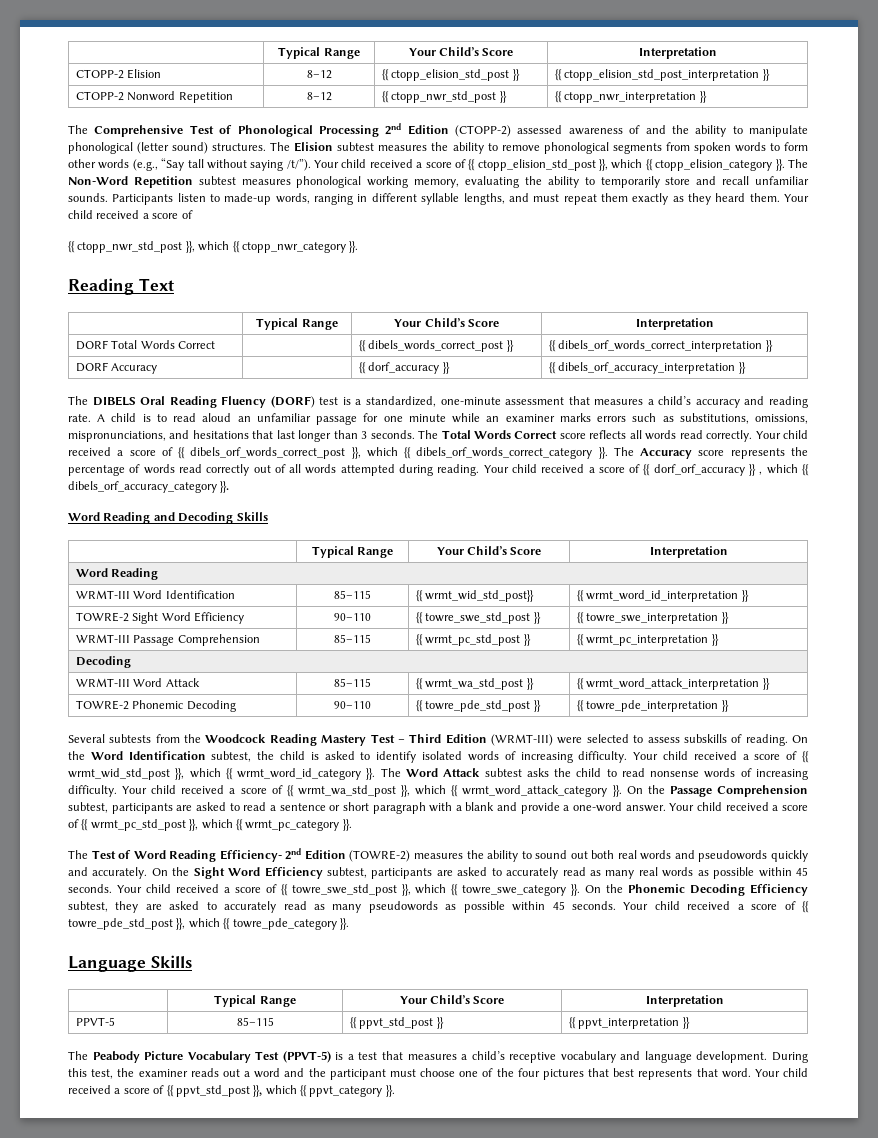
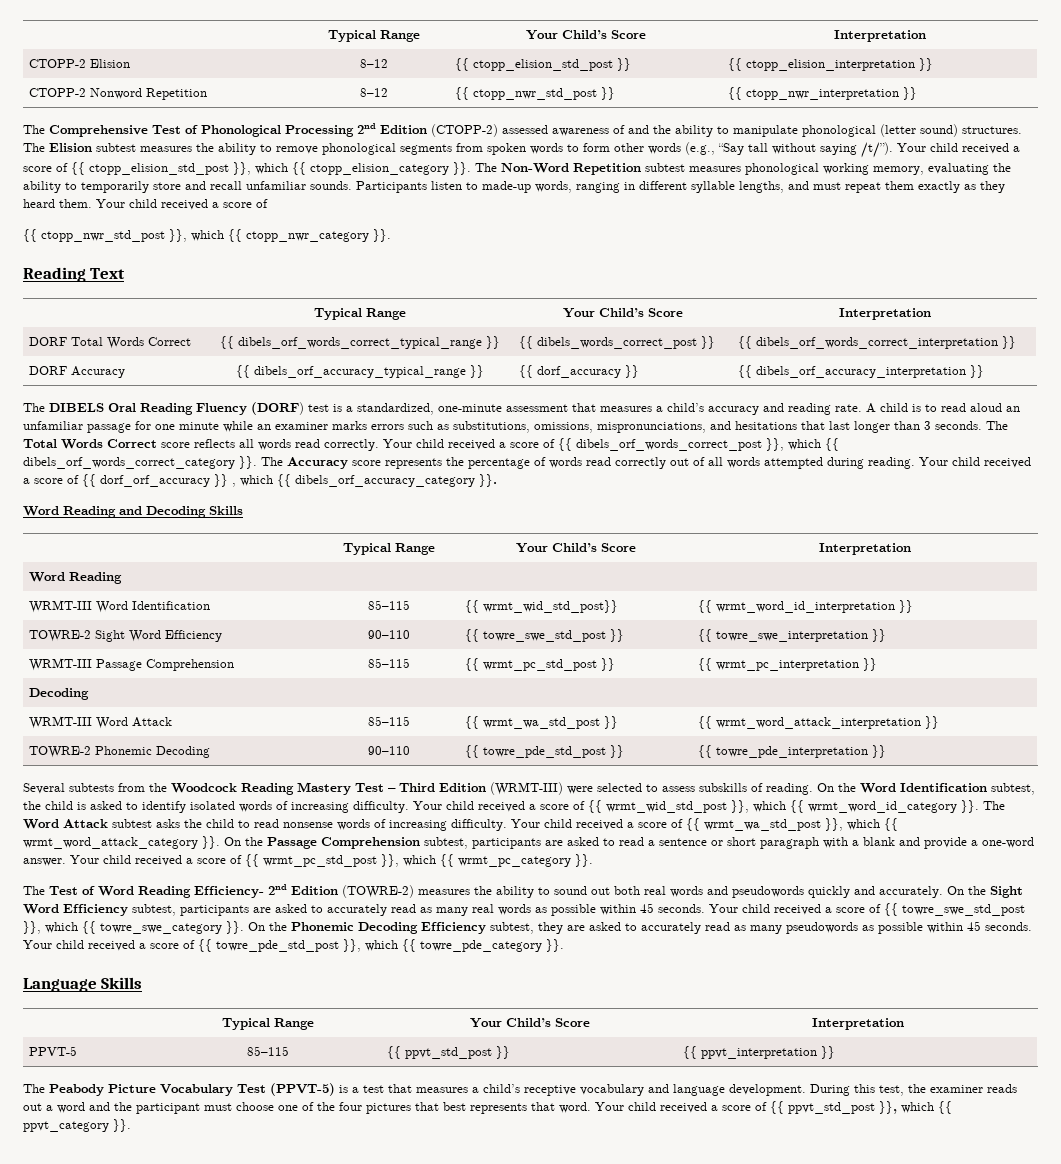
- CTOPP-2 Elision | 8–12 | {{ ctopp_elision_std_post }} | {{ ctopp_elision_std_post_interpretation }}
+ CTOPP-2 Elision | 8–12 | {{ ctopp_elision_std_post }} | {{ ctopp_elision_interpretation }}
- DORF Total Words Correct | | {{ dibels_words_correct_post }} | {{ dibels_orf_words_correct_interpretation }}
+ DORF Total Words Correct | {{ dibels_orf_words_correct_typical_range }} | {{ dibels_words_correct_post }} | {{ dibels_orf_words_correct_interpretation }}
- DORF Accuracy | | {{ dorf_accuracy }} | {{ dibels_orf_accuracy_interpretation }}
+ DORF Accuracy | {{ dibels_orf_accuracy_typical_range }} | {{ dorf_accuracy }} | {{ dibels_orf_accuracy_interpretation }}

